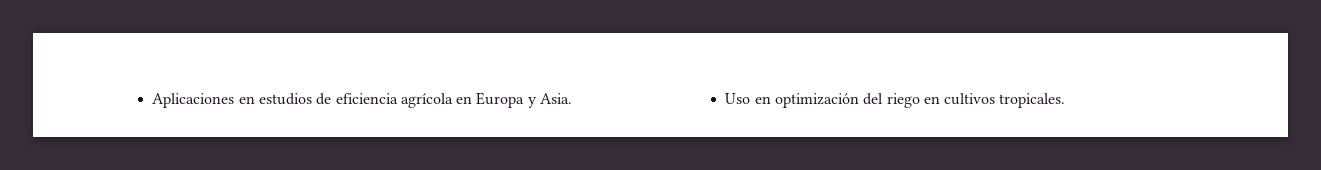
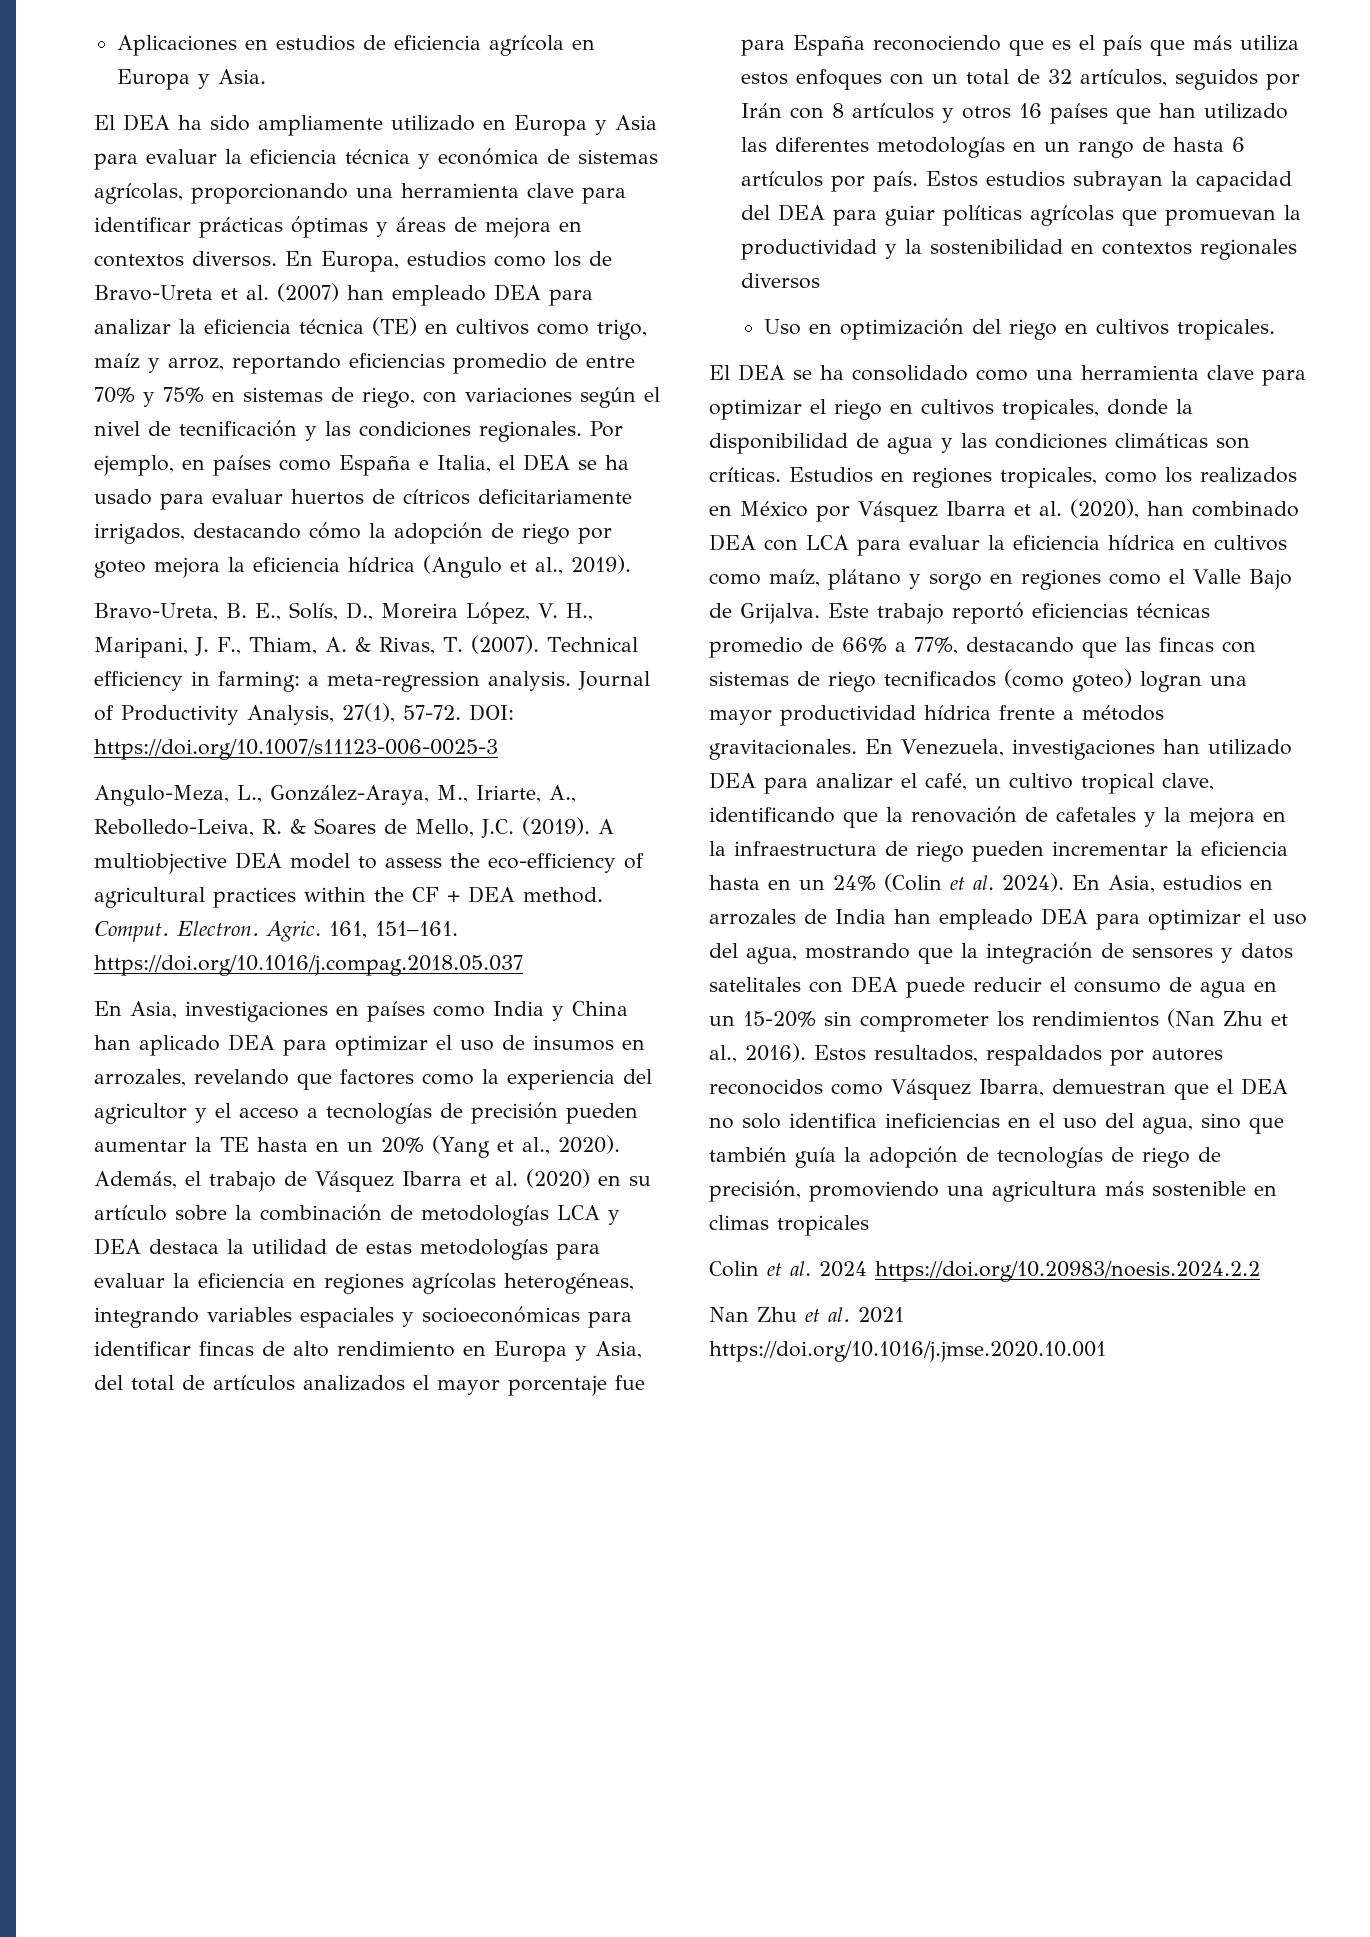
+ El DEA ha sido ampliamente utilizado en Europa y Asia para evaluar la eficiencia técnica y económica de sistemas agrícolas, proporcionando una herramienta clave para identificar prácticas óptimas y áreas de mejora en contextos diversos. En Europa, estudios como los de Bravo-Ureta et al. (2007) han empleado DEA para analizar la eficiencia técnica (TE) en cultivos como trigo, maíz y arroz, reportando eficiencias promedio de entre 70% y 75% en sistemas de riego, con variaciones según el nivel de tecnificación y las condiciones regionales. Por ejemplo, en países como España e Italia, el DEA se ha usado para evaluar huertos de cítricos deficitariamente irrigados, destacando cómo la adopción de riego por goteo mejora la eficiencia hídrica (Angulo et al., 2019).
+ Bravo-Ureta, B. E., Solís, D., Moreira López, V. H., Maripani, J. F., Thiam, A. & Rivas, T. (2007). Technical efficiency in farming: a meta-regression analysis. Journal of Productivity Analysis, 27(1), 57-72. DOI: https://doi.org/10.1007/s11123-006-0025-3
+ Angulo-Meza, L., González-Araya, M., Iriarte, A., Rebolledo-Leiva, R. & Soares de Mello, J.C. (2019). A multiobjective DEA model to assess the eco-efficiency of agricultural practices within the CF + DEA method. Comput. Electron. Agric. 161, 151–161. https://doi.org/10.1016/j.compag.2018.05.037
+ En Asia, investigaciones en países como India y China han aplicado DEA para optimizar el uso de insumos en arrozales, revelando que factores como la experiencia del agricultor y el acceso a tecnologías de precisión pueden aumentar la TE hasta en un 20% (Yang et al., 2020). Además, el trabajo de Vásquez Ibarra et al. (2020) en su artículo sobre la combinación de metodologías LCA y DEA destaca la utilidad de estas metodologías para evaluar la eficiencia en regiones agrícolas heterogéneas, integrando variables espaciales y socioeconómicas para identificar fincas de alto rendimiento en Europa y Asia, del total de artículos analizados el mayor porcentaje fue para España reconociendo que es el país que más utiliza estos enfoques con un total de 32 artículos, seguidos por Irán con 8 artículos y otros 16 países que han utilizado las diferentes metodologías en un rango de hasta 6 artículos por país. Estos estudios subrayan la capacidad del DEA para guiar políticas agrícolas que promuevan la productividad y la sostenibilidad en contextos regionales diversos
+ El DEA se ha consolidado como una herramienta clave para optimizar el riego en cultivos tropicales, donde la disponibilidad de agua y las condiciones climáticas son críticas. Estudios en regiones tropicales, como los realizados en México por Vásquez Ibarra et al. (2020), han combinado DEA con LCA para evaluar la eficiencia hídrica en cultivos como maíz, plátano y sorgo en regiones como el Valle Bajo de Grijalva. Este trabajo reportó eficiencias técnicas promedio de 66% a 77%, destacando que las fincas con sistemas de riego tecnificados (como goteo) logran una mayor productividad hídrica frente a métodos gravitacionales. En Venezuela, investigaciones han utilizado DEA para analizar el café, un cultivo tropical clave, identificando que la renovación de cafetales y la mejora en la infraestructura de riego pueden incrementar la eficiencia hasta en un 24% (Colin et al. 2024). En Asia, estudios en arrozales de India han empleado DEA para optimizar el uso del agua, mostrando que la integración de sensores y datos satelitales con DEA puede reducir el consumo de agua en un 15-20% sin comprometer los rendimientos (Nan Zhu et al., 2016). Estos resultados, respaldados por autores reconocidos como Vásquez Ibarra, demuestran que el DEA no solo identifica ineficiencias en el uso del agua, sino que también guía la adopción de tecnologías de riego de precisión, promoviendo una agricultura más sostenible en climas tropicales
+ Colin et al. 2024 https://doi.org/10.20983/noesis.2024.2.2
+ Nan Zhu et al. 2021 https://doi.org/10.1016/j.jmse.2020.10.001

